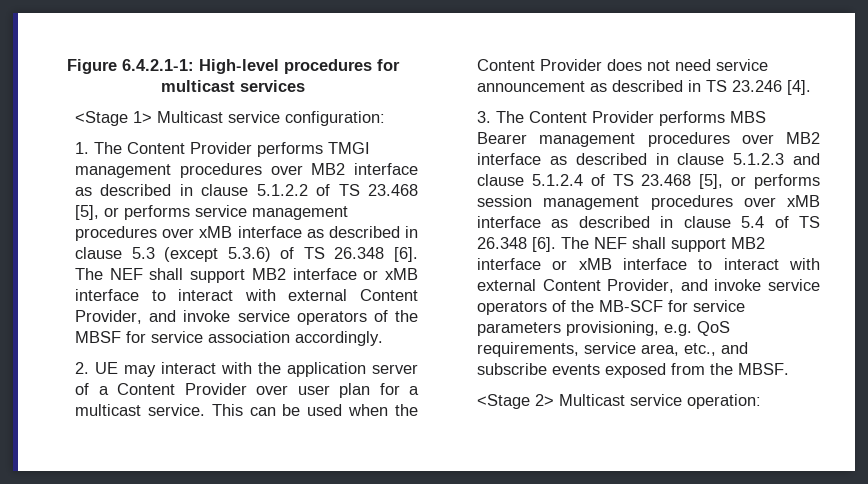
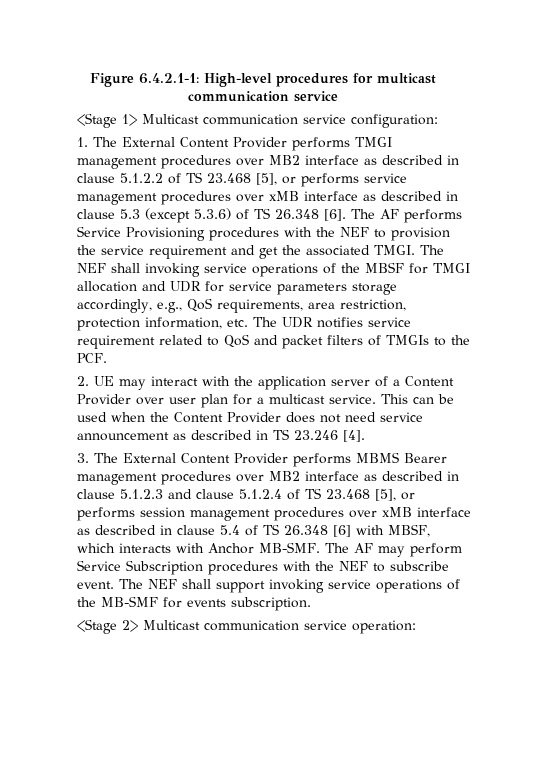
- Figure 6.4.2.1-1: High-level procedures for multicast services
+ Figure 6.4.2.1-1: High-level procedures for multicast communication service
- <Stage 1> Multicast service configuration:
+ <Stage 1> Multicast communication service configuration:
- 1. The Content Provider performs TMGI management procedures over MB2 interface as described in clause 5.1.2.2 of TS 23.468 [5], or performs service management procedures over xMB interface as described in clause 5.3 (except 5.3.6) of TS 26.348 [6].
+ 1. The External Content Provider performs TMGI management procedures over MB2 interface as described in clause 5.1.2.2 of TS 23.468 [5], or performs service management procedures over xMB interface as described in clause 5.3 (except 5.3.6) of TS 26.348 [6].
- The NEF shall support MB2 interface or xMB interface to interact with external Content Provider, and invoke service operators of the MBSF for service association accordingly.
+ The AF performs Service Provisioning procedures with the NEF to provision the service requirement and get the associated TMGI. The NEF shall invoking service operations of the MBSF for TMGI allocation and UDR for service parameters storage accordingly, e.g., QoS requirements, area restriction, protection information, etc. The UDR notifies service requirement related to QoS and packet filters of TMGIs to the PCF.
- 3. The Content Provider performs MBS Bearer management procedures over MB2 interface as described in clause 5.1.2.3 and clause 5.1.2.4 of TS 23.468 [5], or performs session management procedures over xMB interface as described in clause 5.4 of TS 26.348 [6]. The NEF shall support MB2 interface or xMB interface to interact with external Content Provider, and invoke service operators of the MB-SCF for service parameters provisioning, e.g. QoS requirements, service area, etc., and subscribe events exposed from the MBSF.
+ 3. The External Content Provider performs MBMS Bearer management procedures over MB2 interface as described in clause 5.1.2.3 and clause 5.1.2.4 of TS 23.468 [5], or performs session management procedures over xMB interface as described in clause 5.4 of TS 26.348 [6] with MBSF, which interacts with Anchor MB-SMF. The AF may perform Service Subscription procedures with the NEF to subscribe event. The NEF shall support invoking service operations of the MB-SMF for events subscription.
- <Stage 2> Multicast service operation:
+ <Stage 2> Multicast communication service operation:

